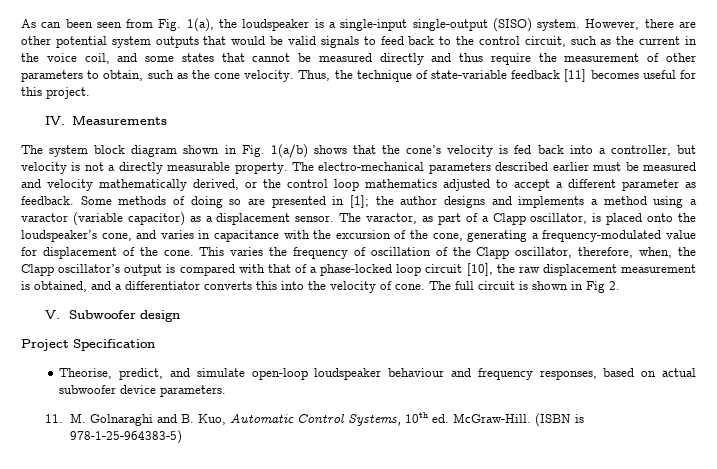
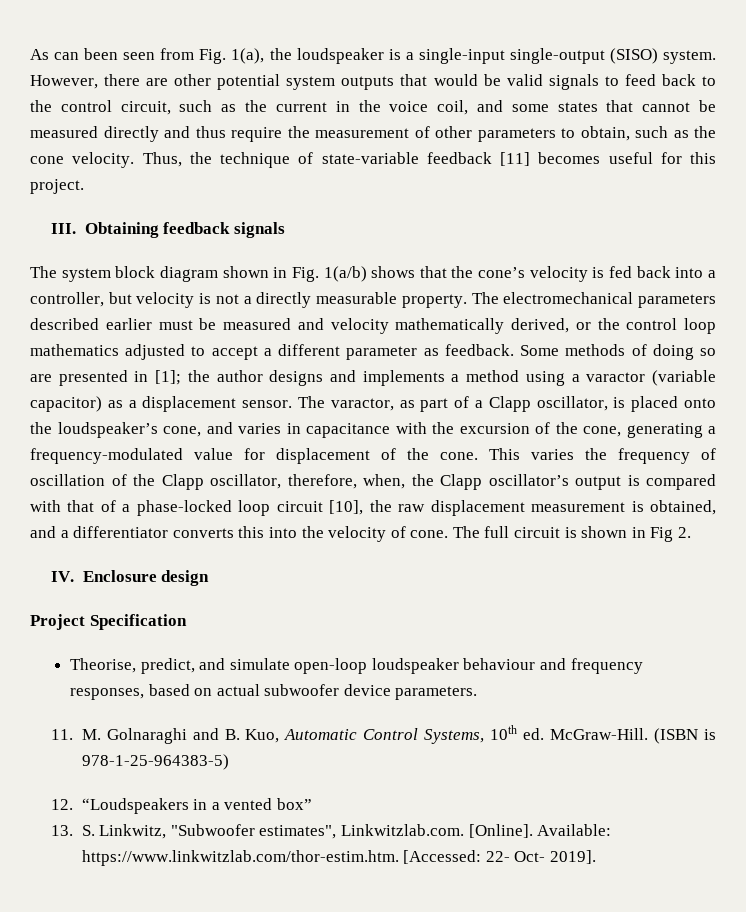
- IV. Measurements
+ III. Obtaining feedback signals
- The electro-mechanical parameters described earlier must be measured and velocity mathematically derived, or the control loop mathematics adjusted to accept a different parameter as feedback.
+ The electromechanical parameters described earlier must be measured and velocity mathematically derived, or the control loop mathematics adjusted to accept a different parameter as feedback.
- V. Subwoofer design
+ IV. Enclosure design
+ 12. “Loudspeakers in a vented box”
+ 13. S. Linkwitz, "Subwoofer estimates", Linkwitzlab.com. [Online]. Available: https://www.linkwitzlab.com/thor-estim.htm. [Accessed: 22- Oct- 2019].

